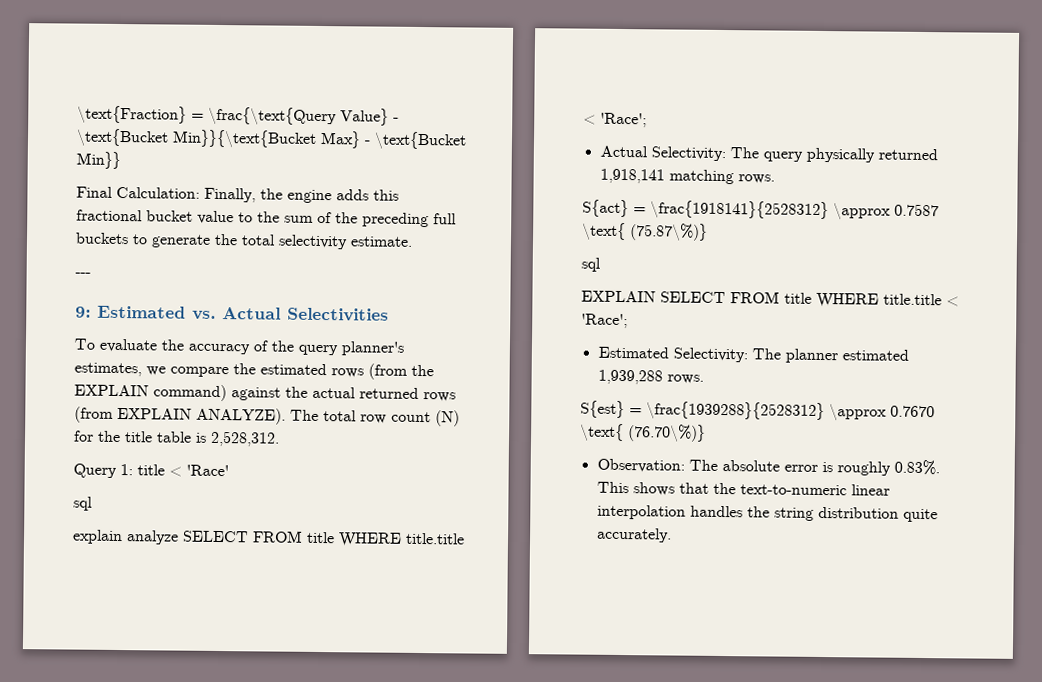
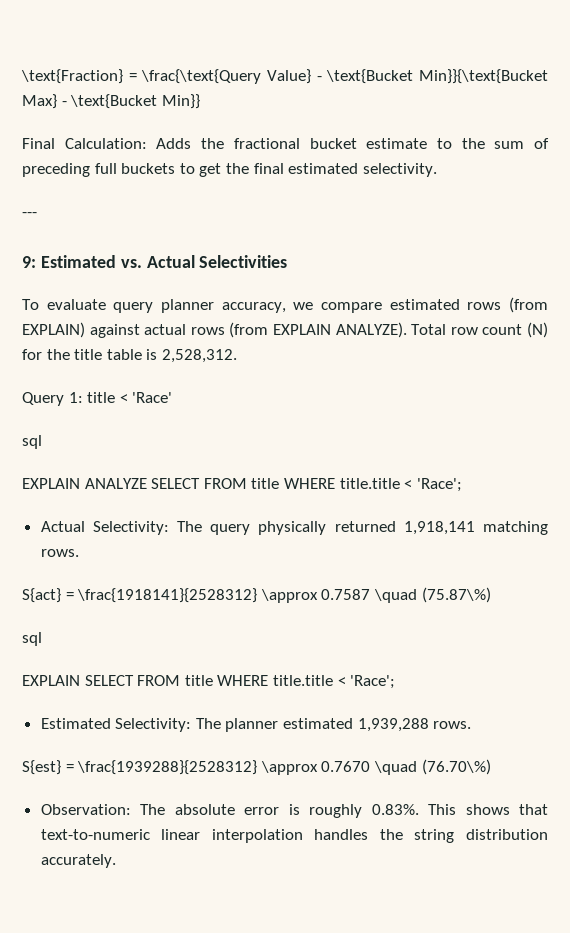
- Final Calculation: Finally, the engine adds this fractional bucket value to the sum of the preceding full buckets to generate the total selectivity estimate.
+ Final Calculation: Adds the fractional bucket estimate to the sum of preceding full buckets to get the final estimated selectivity.
- To evaluate the accuracy of the query planner's estimates, we compare the estimated rows (from the EXPLAIN command) against the actual returned rows (from EXPLAIN ANALYZE).
+ To evaluate query planner accuracy, we compare estimated rows (from EXPLAIN) against actual rows (from EXPLAIN ANALYZE).
- The total row count (N) for the title table is 2,528,312.
+ Total row count (N) for the title table is 2,528,312.
- explain analyze SELECT FROM title WHERE title.title < 'Race';
+ EXPLAIN ANALYZE SELECT FROM title WHERE title.title < 'Race';
- S{act} = \frac{1918141}{2528312} \approx 0.7587 \text{ (75.87\%)}
+ S{act} = \frac{1918141}{2528312} \approx 0.7587 \quad (75.87\%)
- S{est} = \frac{1939288}{2528312} \approx 0.7670 \text{ (76.70\%)}
+ S{est} = \frac{1939288}{2528312} \approx 0.7670 \quad (76.70\%)
- Observation: The absolute error is roughly 0.83%. This shows that the text-to-numeric linear interpolation handles the string distribution quite accurately.
+ Observation: The absolute error is roughly 0.83%. This shows that text-to-numeric linear interpolation handles the string distribution accurately.

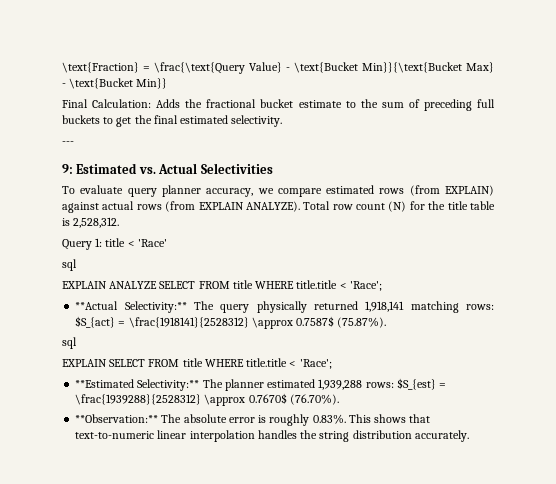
- Actual Selectivity: The query physically returned 1,918,141 matching rows.
- S{act} = \frac{1918141}{2528312} \approx 0.7587 \quad (75.87\%)
+ **Actual Selectivity:** The query physically returned 1,918,141 matching rows: $S_{act} = \frac{1918141}{2528312} \approx 0.7587$ (75.87%).
- Estimated Selectivity: The planner estimated 1,939,288 rows.
- S{est} = \frac{1939288}{2528312} \approx 0.7670 \quad (76.70\%)
- Observation: The absolute error is roughly 0.83%. This shows that text-to-numeric linear interpolation handles the string distribution accurately.
+ **Estimated Selectivity:** The planner estimated 1,939,288 rows: $S_{est} = \frac{1939288}{2528312} \approx 0.7670$ (76.70%).
+ **Observation:** The absolute error is roughly 0.83%. This shows that text-to-numeric linear interpolation handles the string distribution accurately.

